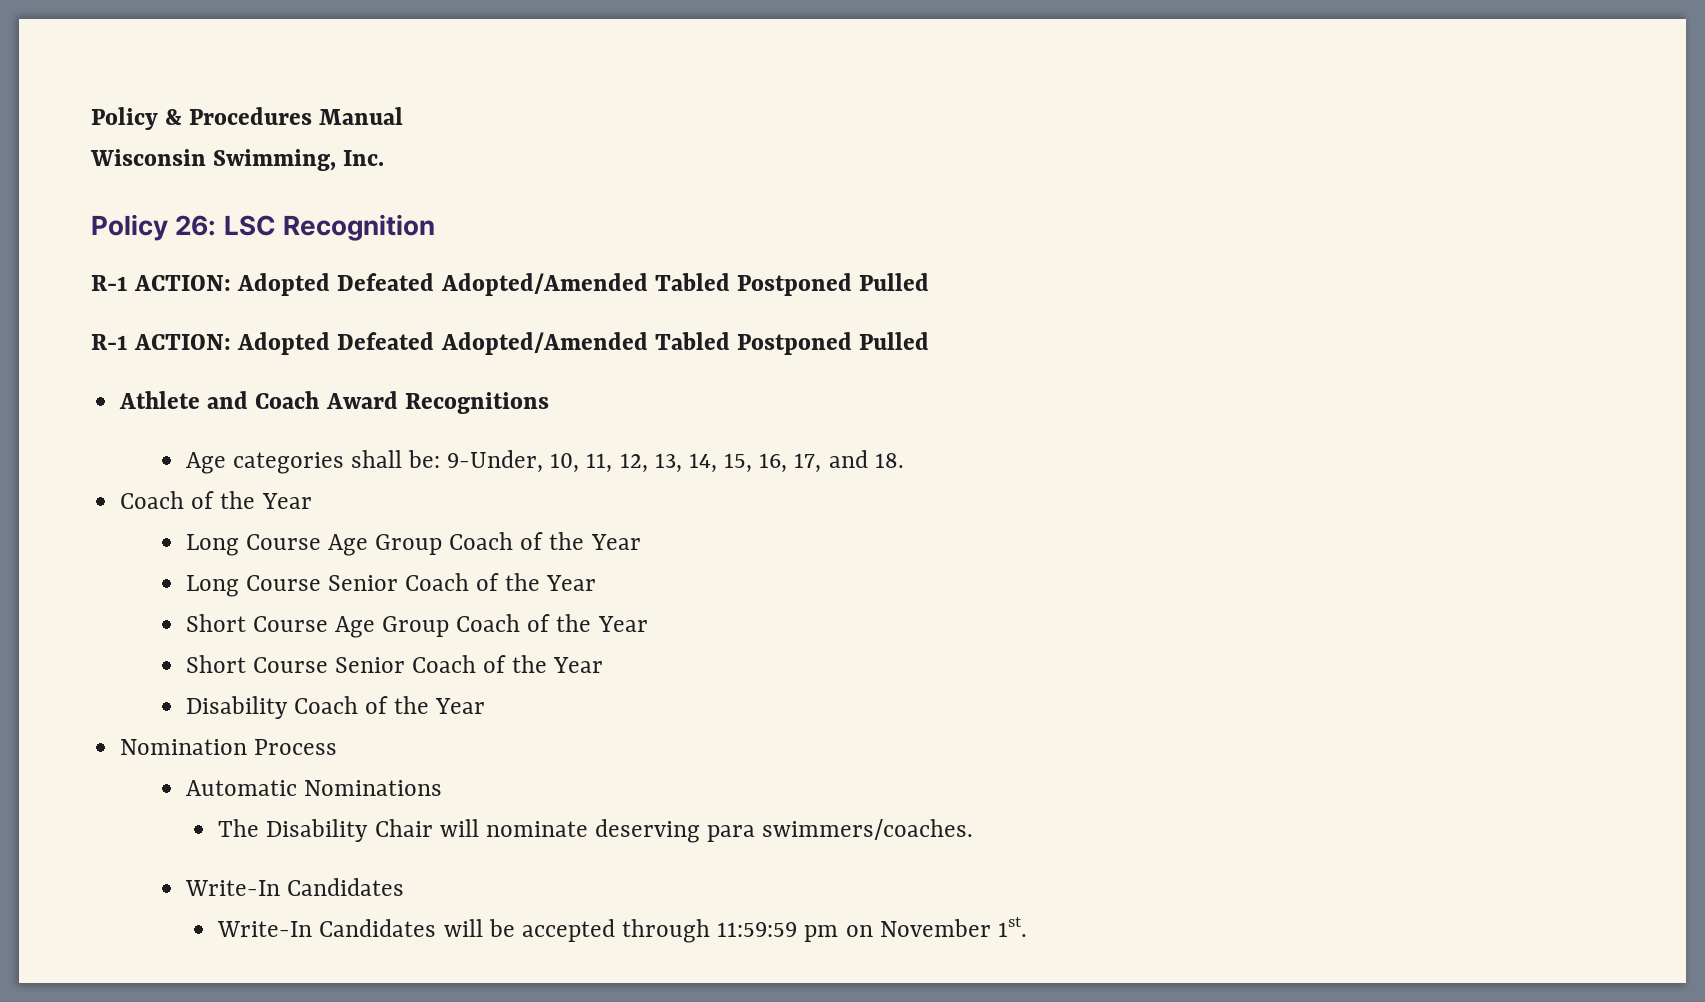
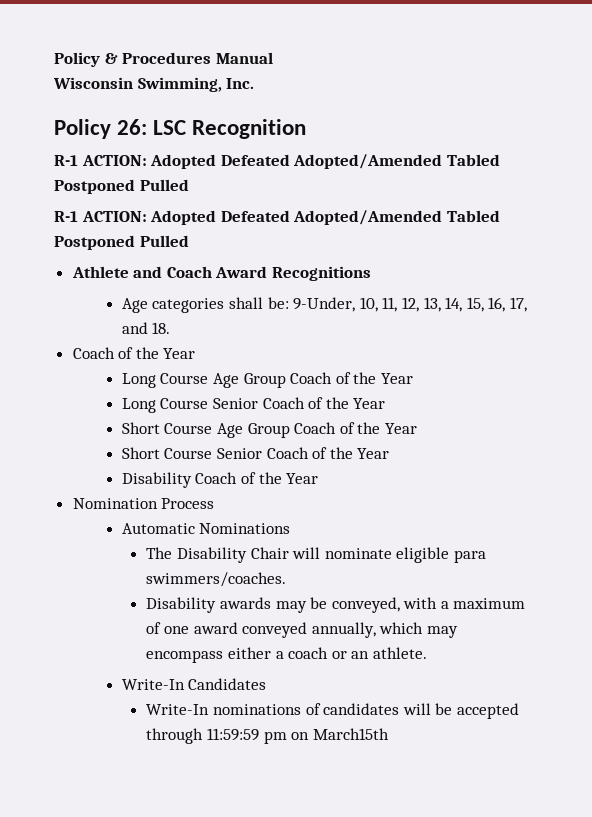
- The Disability Chair will nominate deserving para swimmers/coaches.
+ The Disability Chair will nominate eligible para swimmers/coaches.
+ Disability awards may be conveyed, with a maximum of one award conveyed annually, which may encompass either a coach or an athlete.
- Write-In Candidates will be accepted through 11:59:59 pm on November 1st.
+ Write-In nominations of candidates will be accepted through 11:59:59 pm on March15th

